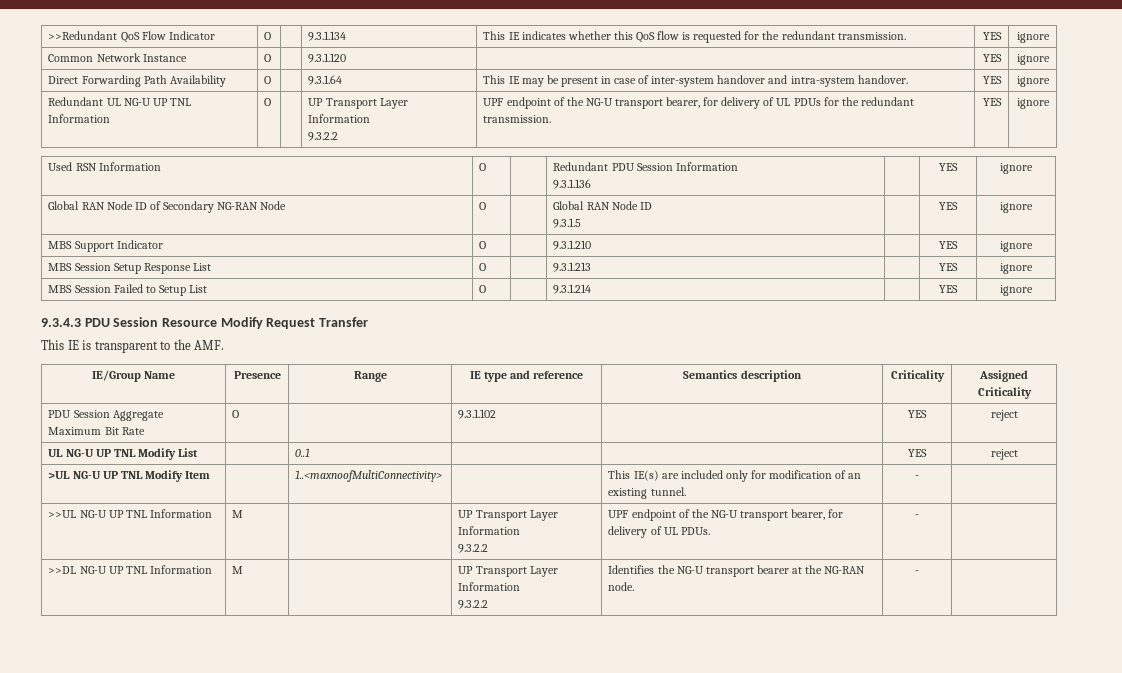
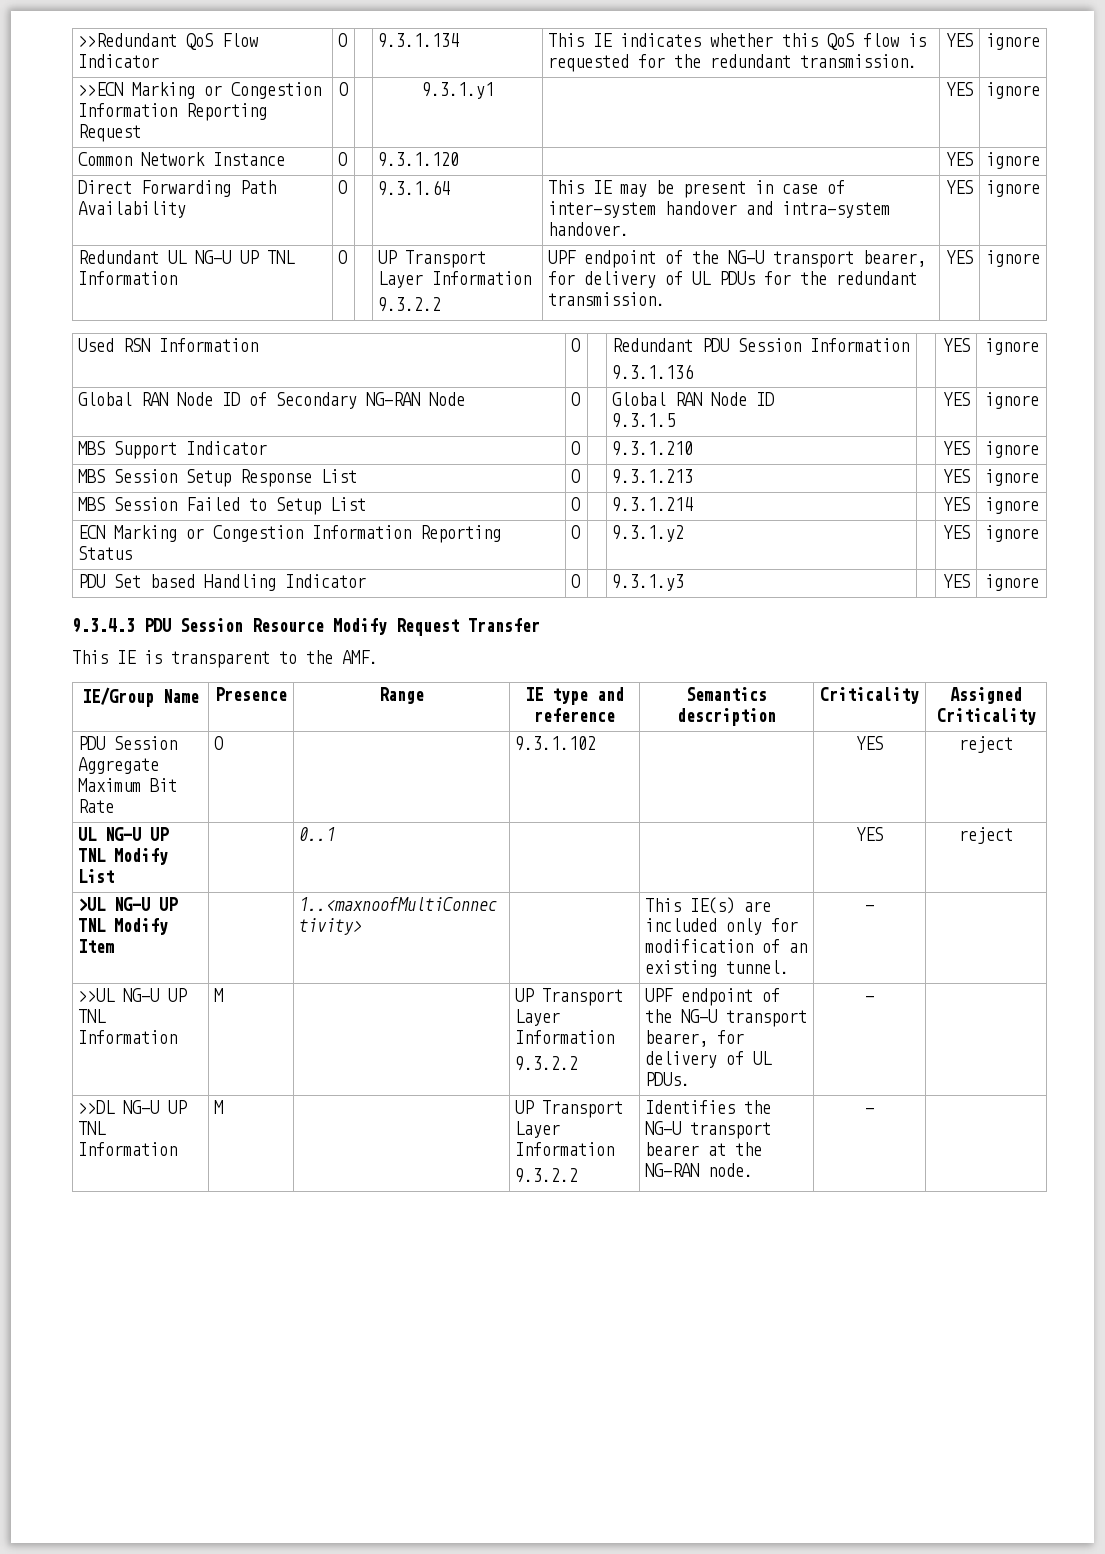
+ >>ECN Marking or Congestion Information Reporting Request | O | | 9.3.1.y1 | | YES | ignore
+ ECN Marking or Congestion Information Reporting Status | O | | 9.3.1.y2 | | YES | ignore
+ PDU Set based Handling Indicator | O | | 9.3.1.y3 | | YES | ignore

